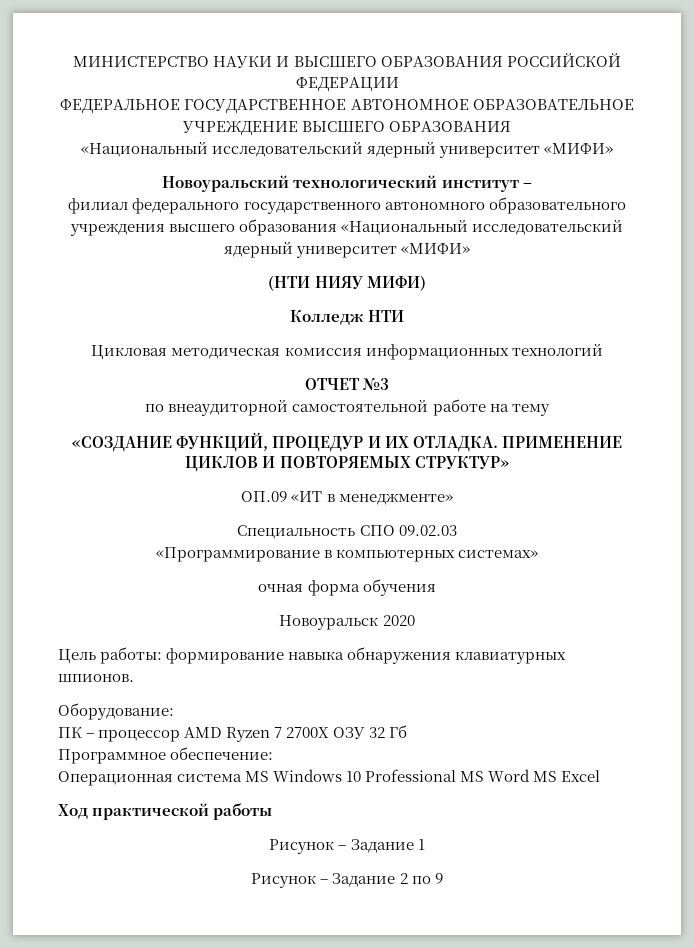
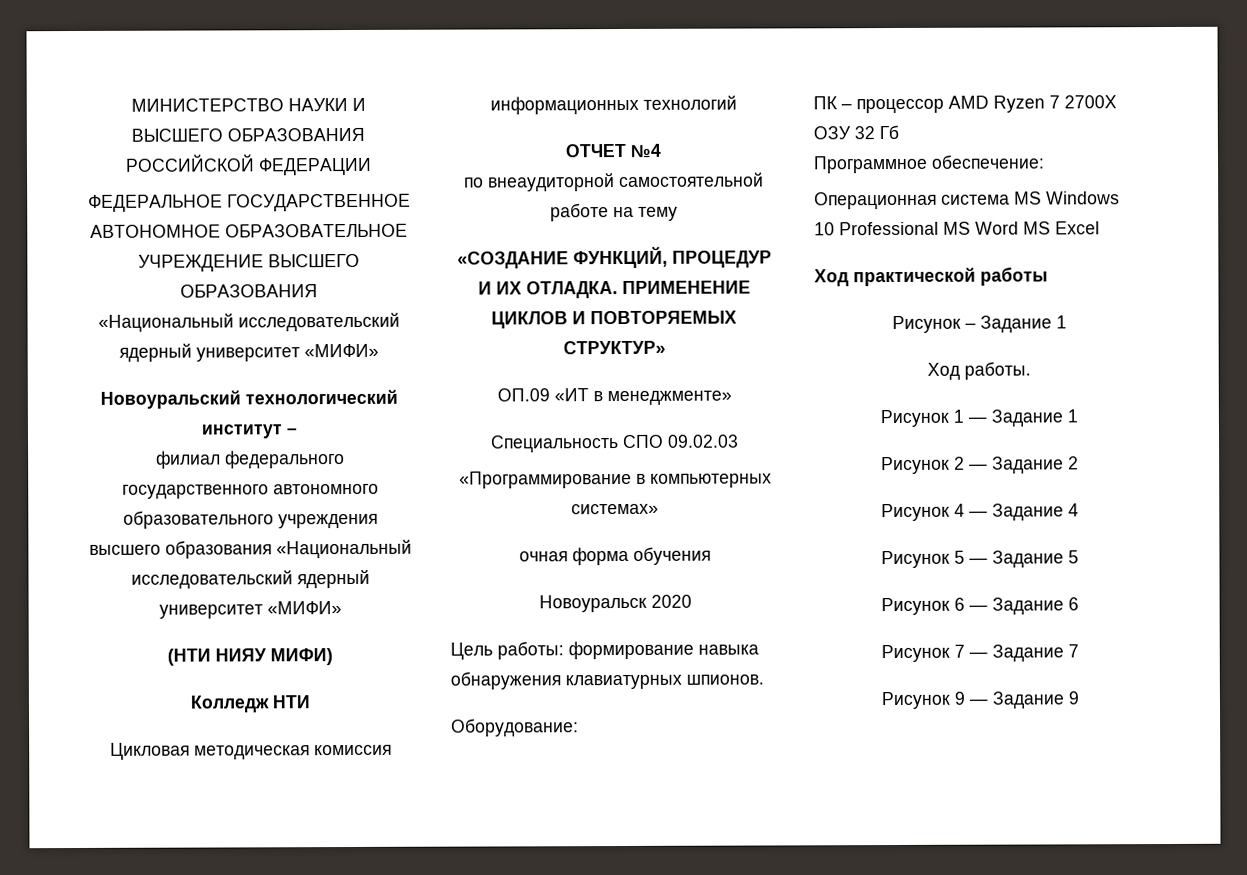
- ОТЧЕТ №3
+ ОТЧЕТ №4
- Рисунок – Задание 2 по 9
+ Ход работы.
+ Рисунок 1 — Задание 1
+ Рисунок 2 — Задание 2
+ Рисунок 4 — Задание 4
+ Рисунок 5 — Задание 5
+ Рисунок 6 — Задание 6
+ Рисунок 7 — Задание 7
+ Рисунок 9 — Задание 9

